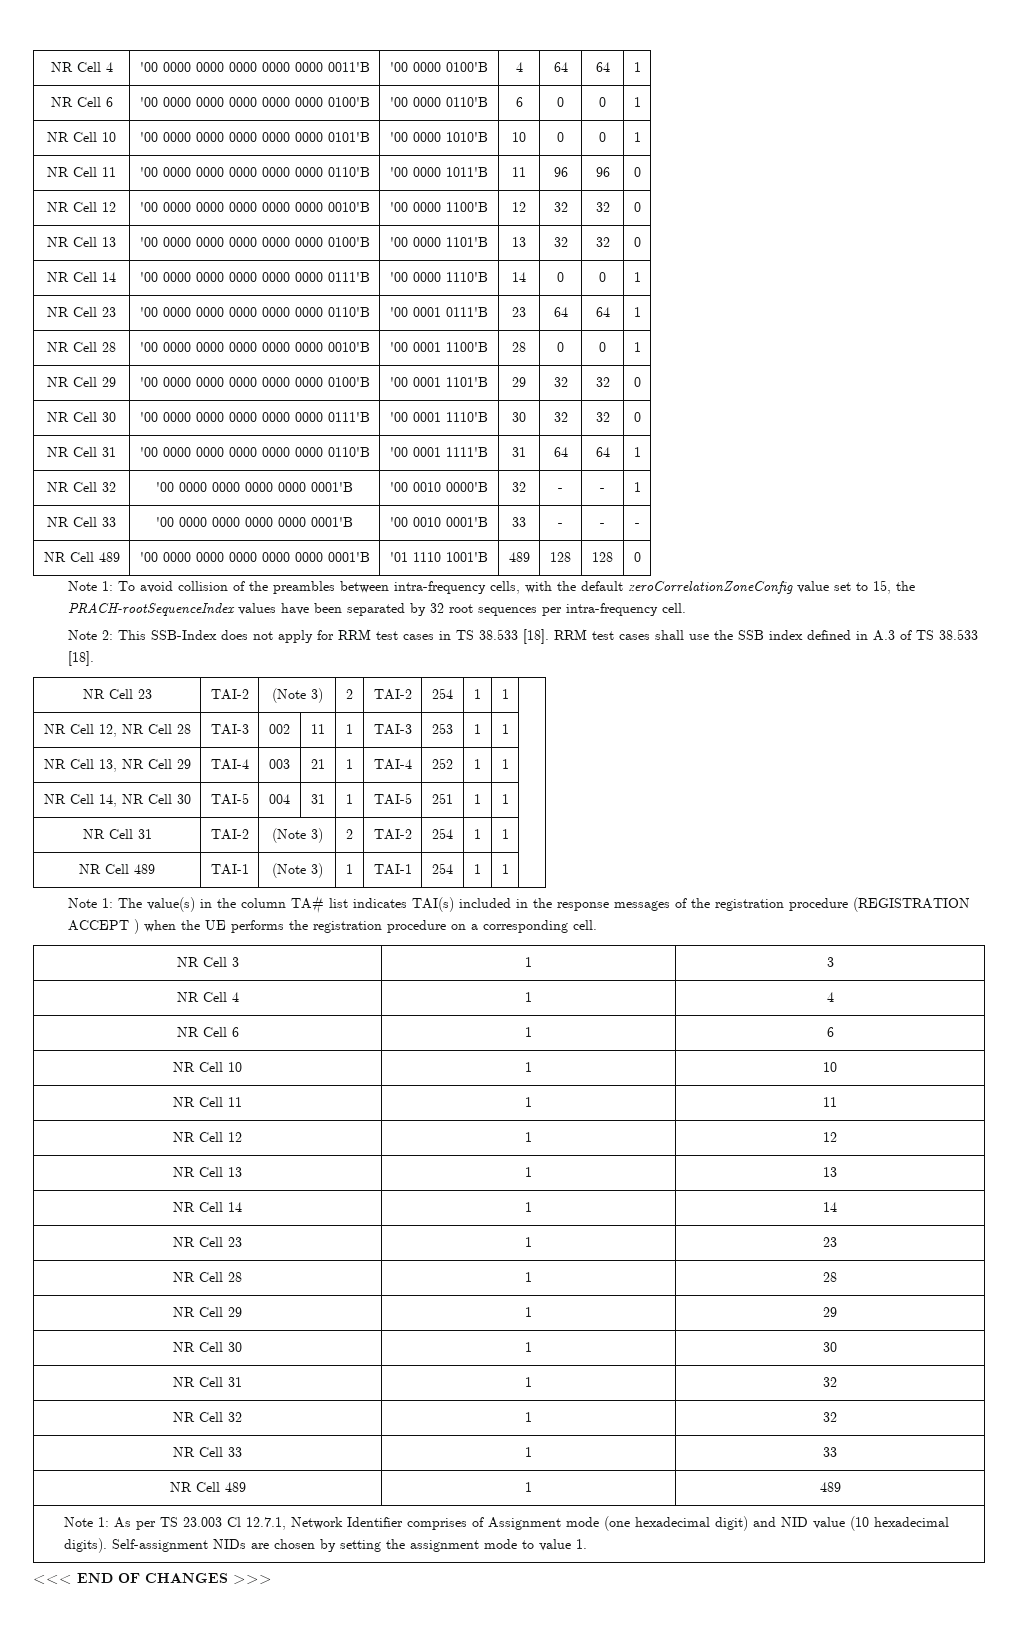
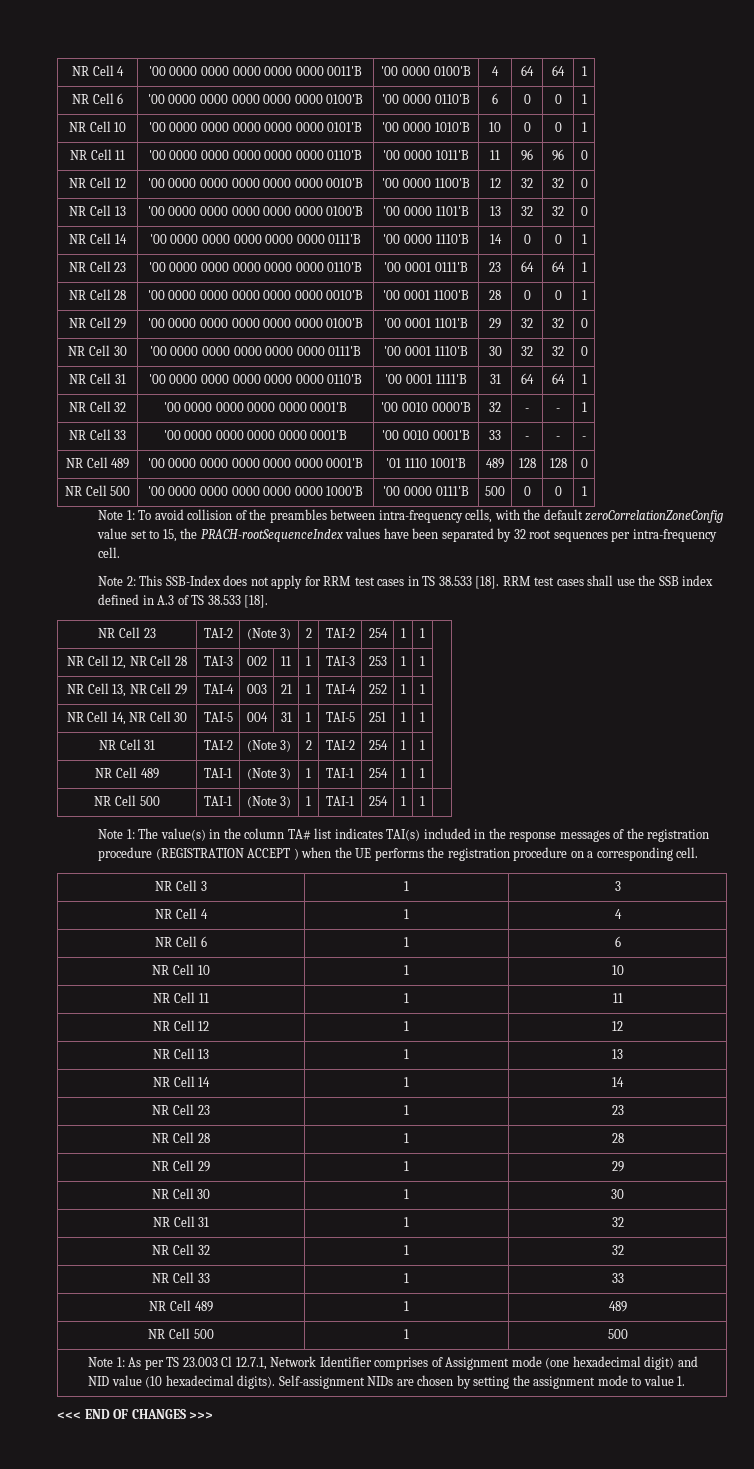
+ NR Cell 500 | '00 0000 0000 0000 0000 0000 1000'B | '00 0000 0111'B | 500 | 0 | 0 | 1
+ NR Cell 500 | TAI-1 | (Note 3) | 1 | TAI-1 | 254 | 1 | 1 |
+ NR Cell 500 | 1 | 500

